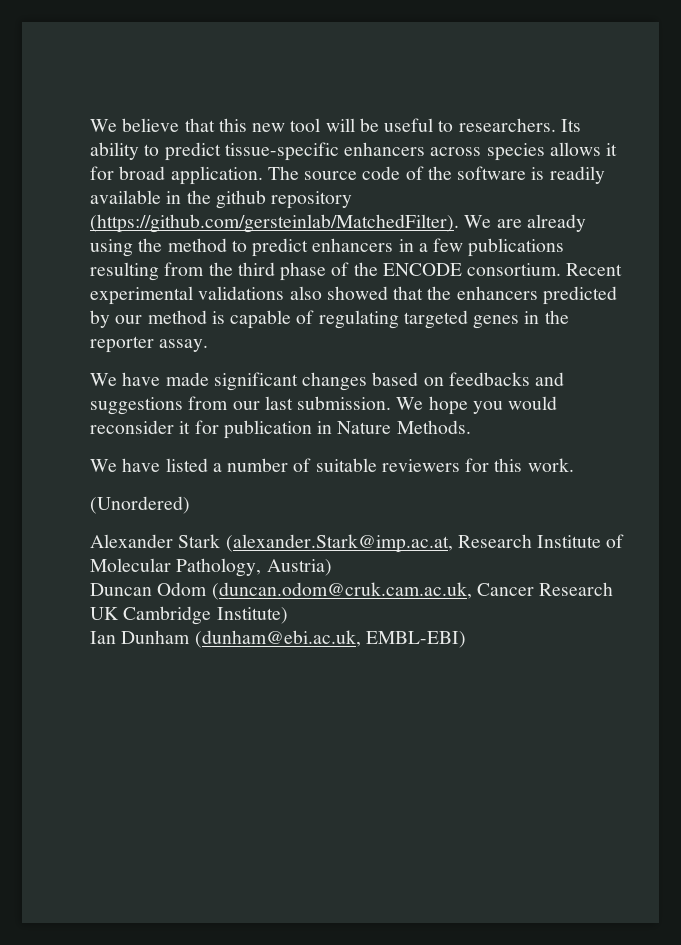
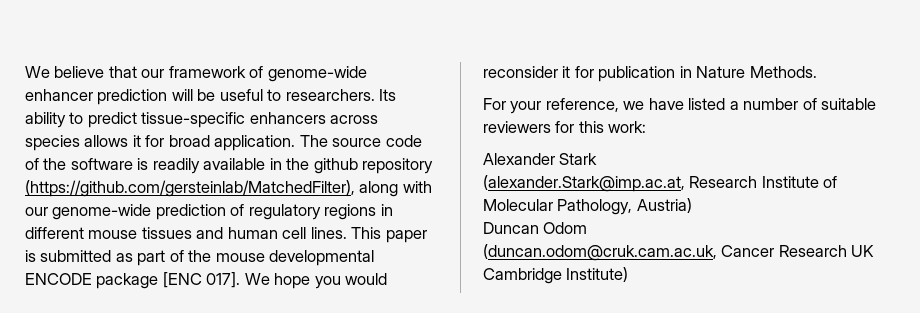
- We believe that this new tool will be useful to researchers.
+ We believe that our framework of genome-wide enhancer prediction will be useful to researchers.
- The source code of the software is readily available in the github repository (https://github.com/gersteinlab/MatchedFilter). We are already using the method to predict enhancers in a few publications resulting from the third phase of the ENCODE consortium. Recent experimental validations also showed that the enhancers predicted by our method is capable of regulating targeted genes in the reporter assay.
- We have made significant changes based on feedbacks and suggestions from our last submission.
+ The source code of the software is readily available in the github repository (https://github.com/gersteinlab/MatchedFilter), along with our genome-wide prediction of regulatory regions in different mouse tissues and human cell lines. This paper is submitted as part of the mouse developmental ENCODE package [ENC 017].
- We have listed a number of suitable reviewers for this work.
- (Unordered)
+ For your reference, we have listed a number of suitable reviewers for this work:
- Alexander Stark (alexander.Stark@imp.ac.at, Research Institute of Molecular Pathology, Austria)
+ Alexander Stark
+ (alexander.Stark@imp.ac.at, Research Institute of Molecular Pathology, Austria)
- Duncan Odom (duncan.odom@cruk.cam.ac.uk, Cancer Research UK Cambridge Institute)
+ Duncan Odom
+ (duncan.odom@cruk.cam.ac.uk, Cancer Research UK Cambridge Institute)
- Ian Dunham (dunham@ebi.ac.uk, EMBL-EBI)

